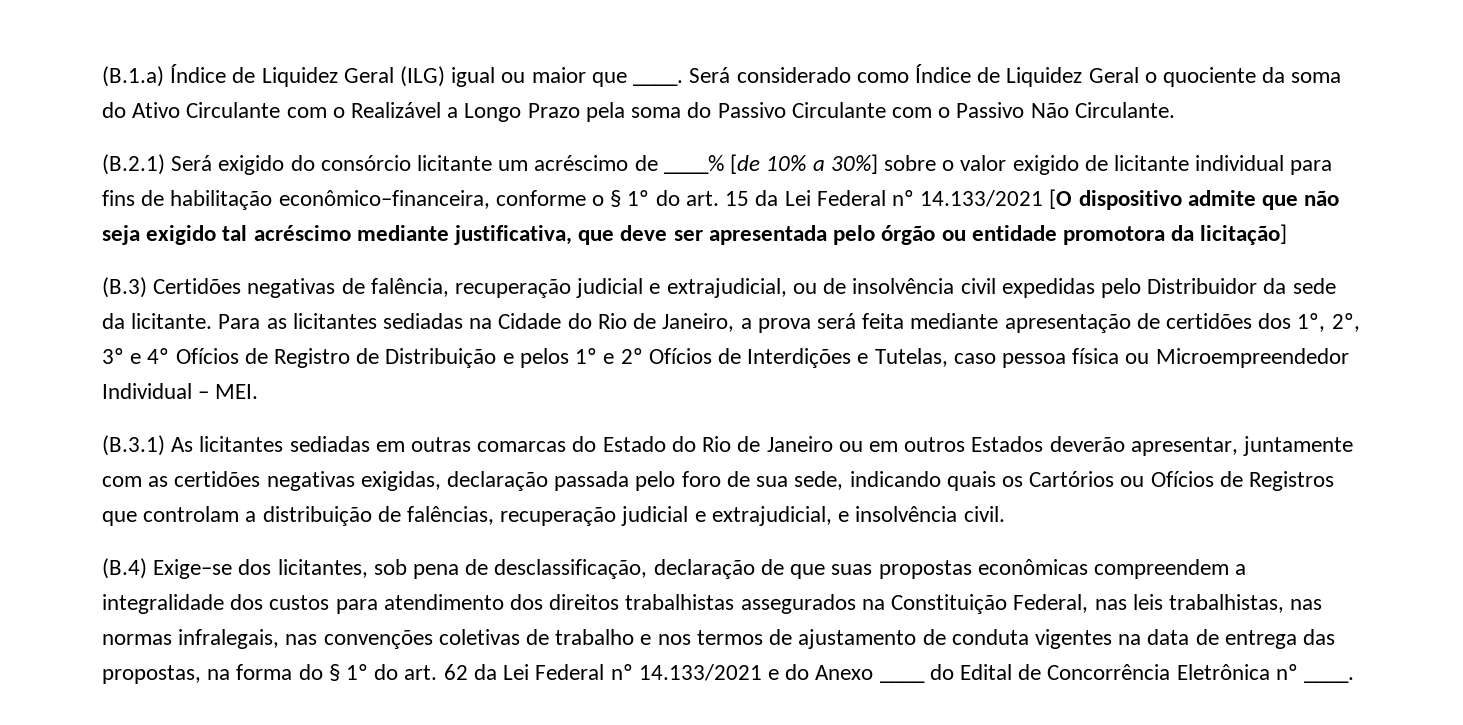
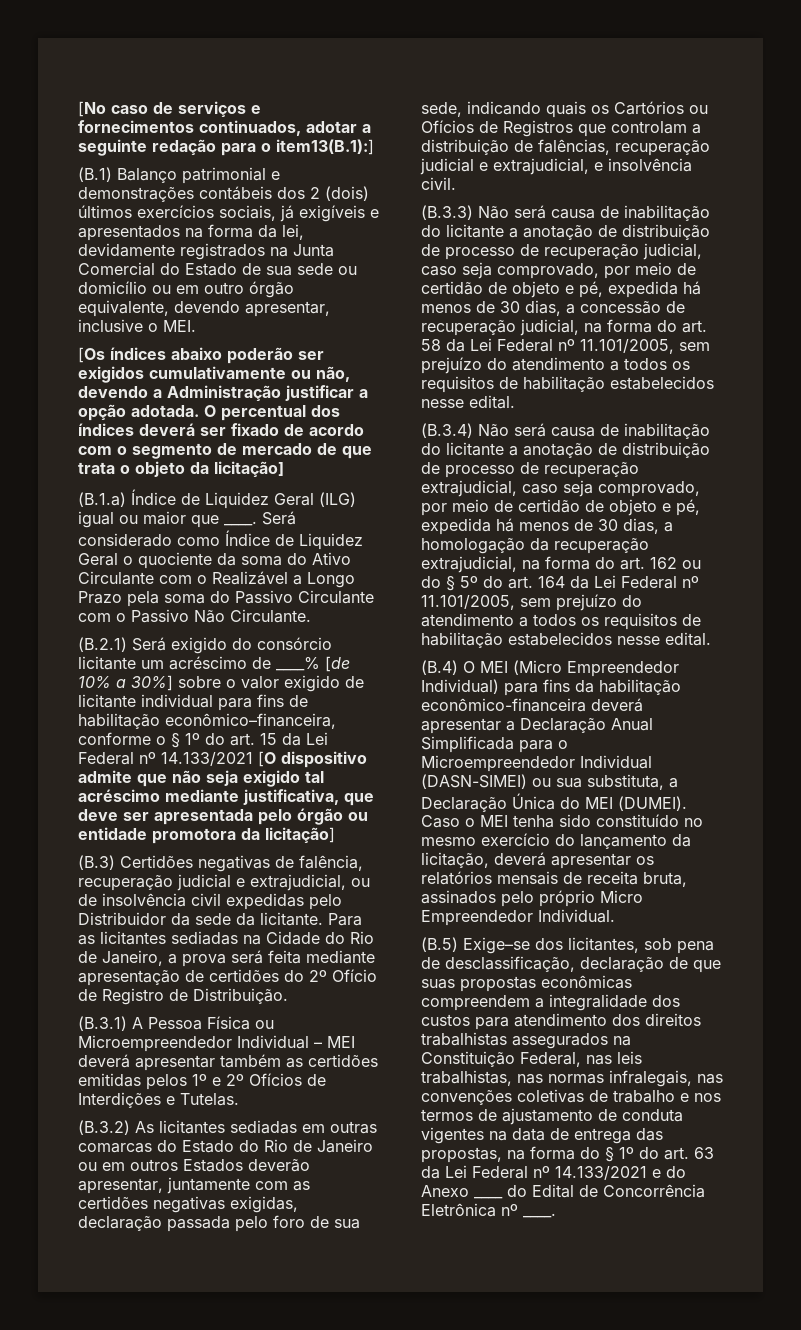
+ [No caso de serviços e fornecimentos continuados, adotar a seguinte redação para o item13(B.1):]
+ (B.1) Balanço patrimonial e demonstrações contábeis dos 2 (dois) últimos exercícios sociais, já exigíveis e apresentados na forma da lei, devidamente registrados na Junta Comercial do Estado de sua sede ou domicílio ou em outro órgão equivalente, devendo apresentar, inclusive o MEI.
+ [Os índices abaixo poderão ser exigidos cumulativamente ou não, devendo a Administração justificar a opção adotada. O percentual dos índices deverá ser fixado de acordo com o segmento de mercado de que trata o objeto da licitação]
- Para as licitantes sediadas na Cidade do Rio de Janeiro, a prova será feita mediante apresentação de certidões dos 1º, 2º, 3º e 4º Ofícios de Registro de Distribuição e pelos 1º e 2º Ofícios de Interdições e Tutelas, caso pessoa física ou Microempreendedor Individual – MEI.
- (B.3.1) As licitantes sediadas em outras comarcas do Estado do Rio de Janeiro ou em outros Estados deverão apresentar, juntamente com as certidões negativas exigidas, declaração passada pelo foro de sua sede, indicando quais os Cartórios ou Ofícios de Registros que controlam a distribuição de falências, recuperação judicial e extrajudicial, e insolvência civil.
+ Para as licitantes sediadas na Cidade do Rio de Janeiro, a prova será feita mediante apresentação de certidões do 2º Ofício de Registro de Distribuição.
+ (B.3.1) A Pessoa Física ou Microempreendedor Individual – MEI deverá apresentar também as certidões emitidas pelos 1º e 2º Ofícios de Interdições e Tutelas.
+ (B.3.2) As licitantes sediadas em outras comarcas do Estado do Rio de Janeiro ou em outros Estados deverão apresentar, juntamente com as certidões negativas exigidas, declaração passada pelo foro de sua sede, indicando quais os Cartórios ou Ofícios de Registros que controlam a distribuição de falências, recuperação judicial e extrajudicial, e insolvência civil.
- (B.4) Exige–se dos licitantes, sob pena de desclassificação, declaração de que suas propostas econômicas compreendem a integralidade dos custos para atendimento dos direitos trabalhistas assegurados na Constituição Federal, nas leis trabalhistas, nas normas infralegais, nas convenções coletivas de trabalho e nos termos de ajustamento de conduta vigentes na data de entrega das propostas, na forma do § 1º do art. 62 da Lei Federal nº 14.133/2021 e do Anexo ____ do Edital de Concorrência Eletrônica nº ____.
+ (B.3.3) Não será causa de inabilitação do licitante a anotação de distribuição de processo de recuperação judicial, caso seja comprovado, por meio de certidão de objeto e pé, expedida há menos de 30 dias, a concessão de recuperação judicial, na forma do art. 58 da Lei Federal nº 11.101/2005, sem prejuízo do atendimento a todos os requisitos de habilitação estabelecidos nesse edital.
+ (B.3.4) Não será causa de inabilitação do licitante a anotação de distribuição de processo de recuperação extrajudicial, caso seja comprovado, por meio de certidão de objeto e pé, expedida há menos de 30 dias, a homologação da recuperação extrajudicial, na forma do art. 162 ou do § 5º do art. 164 da Lei Federal nº 11.101/2005, sem prejuízo do atendimento a todos os requisitos de habilitação estabelecidos nesse edital.
+ (B.4) O MEI (Micro Empreendedor Individual) para fins da habilitação econômico-financeira deverá apresentar a Declaração Anual Simplificada para o Microempreendedor Individual (DASN-SIMEI) ou sua substituta, a Declaração Única do MEI (DUMEI). Caso o MEI tenha sido constituído no mesmo exercício do lançamento da licitação, deverá apresentar os relatórios mensais de receita bruta, assinados pelo próprio Micro Empreendedor Individual.
+ (B.5) Exige–se dos licitantes, sob pena de desclassificação, declaração de que suas propostas econômicas compreendem a integralidade dos custos para atendimento dos direitos trabalhistas assegurados na Constituição Federal, nas leis trabalhistas, nas normas infralegais, nas convenções coletivas de trabalho e nos termos de ajustamento de conduta vigentes na data de entrega das propostas, na forma do § 1º do art. 63 da Lei Federal nº 14.133/2021 e do Anexo ____ do Edital de Concorrência Eletrônica nº ____.

